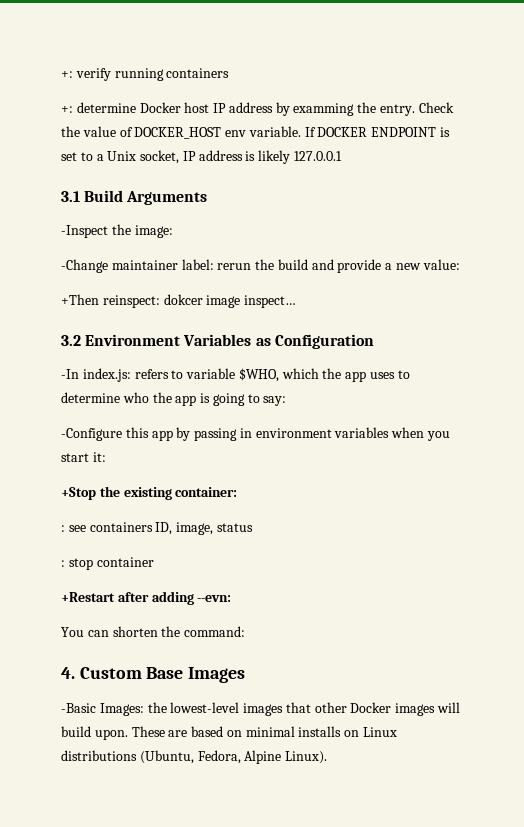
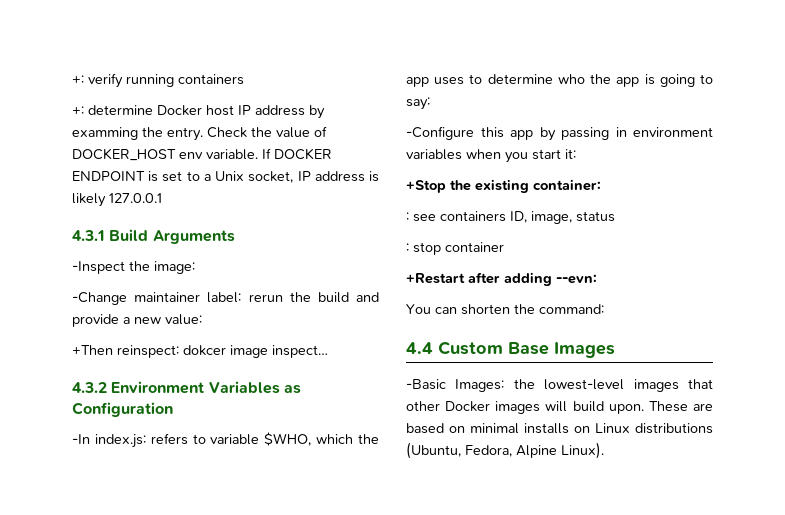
- 3.1 Build Arguments
+ 4.3.1 Build Arguments
- 3.2 Environment Variables as Configuration
+ 4.3.2 Environment Variables as Configuration
- 4. Custom Base Images
+ 4.4 Custom Base Images

